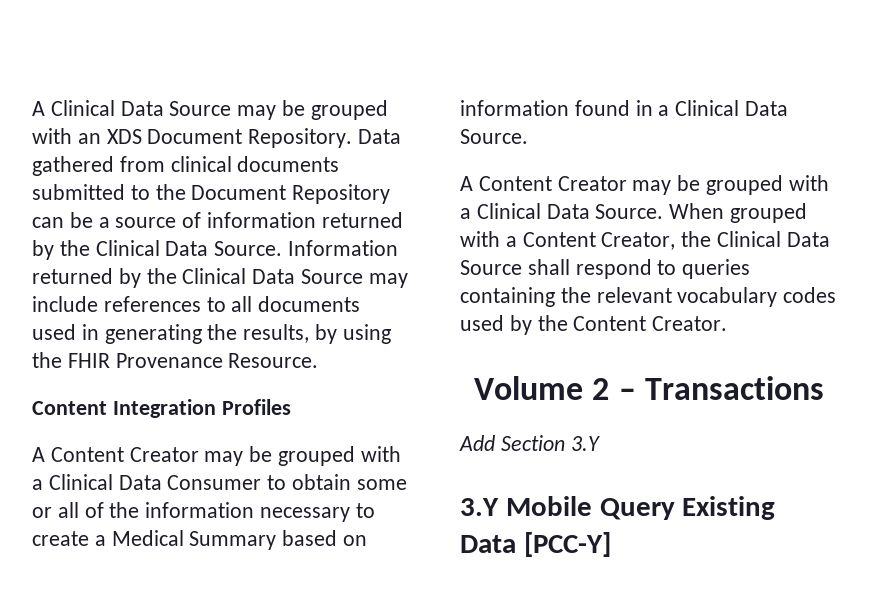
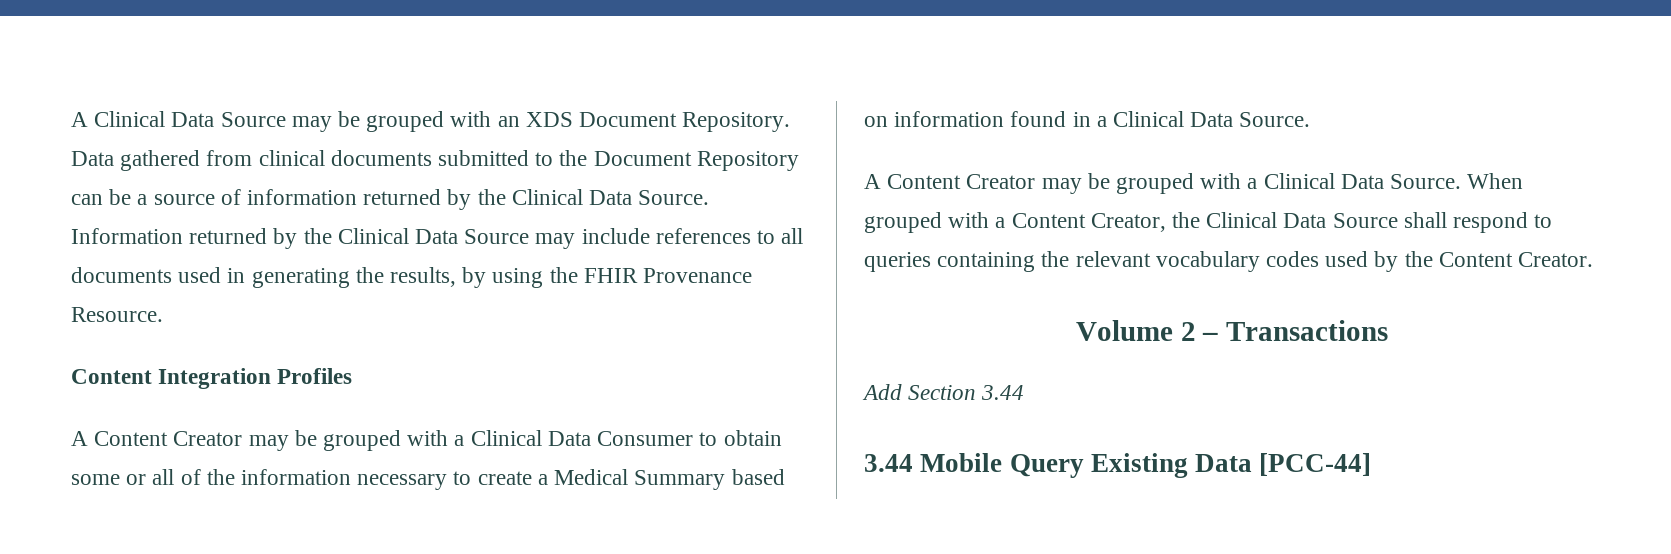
- Add Section 3.Y
- 3.Y Mobile Query Existing Data [PCC-Y]
+ Add Section 3.44
+ 3.44 Mobile Query Existing Data [PCC-44]

